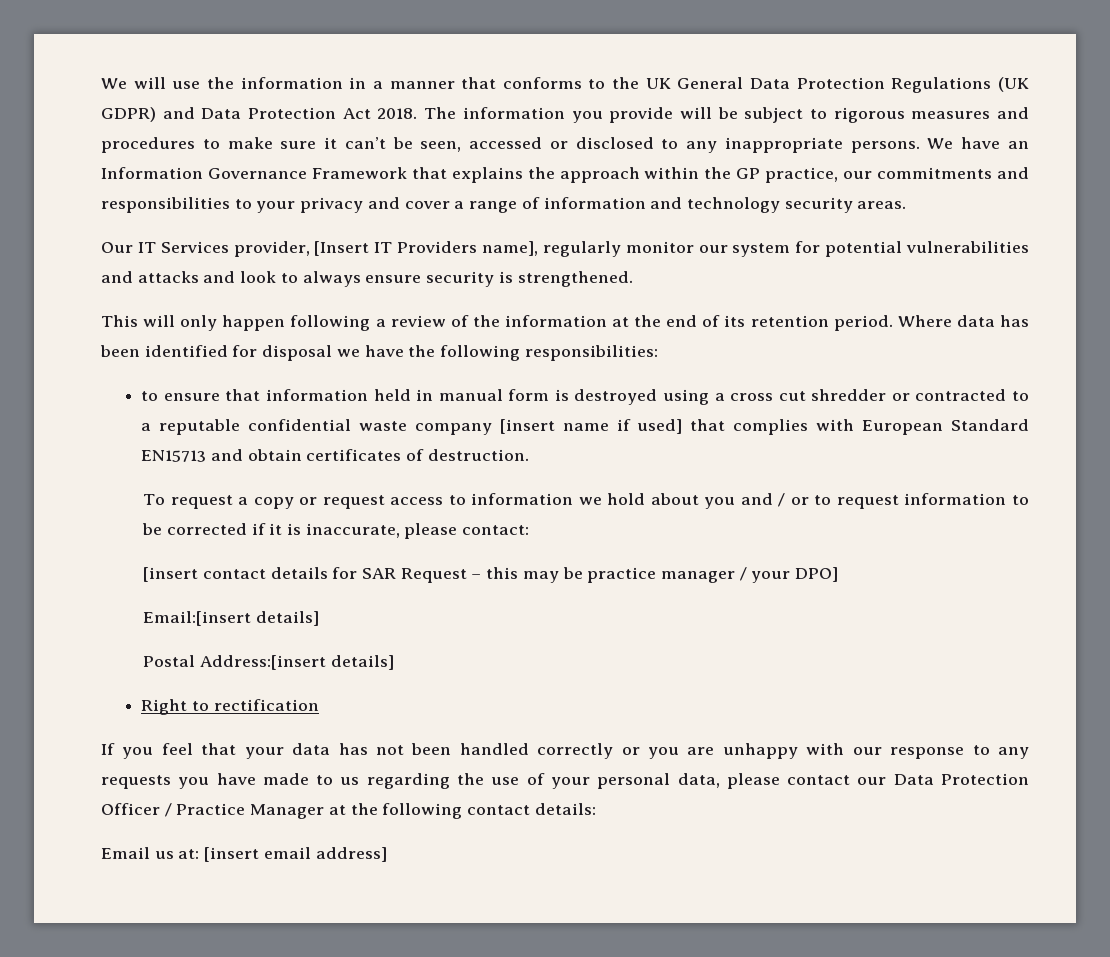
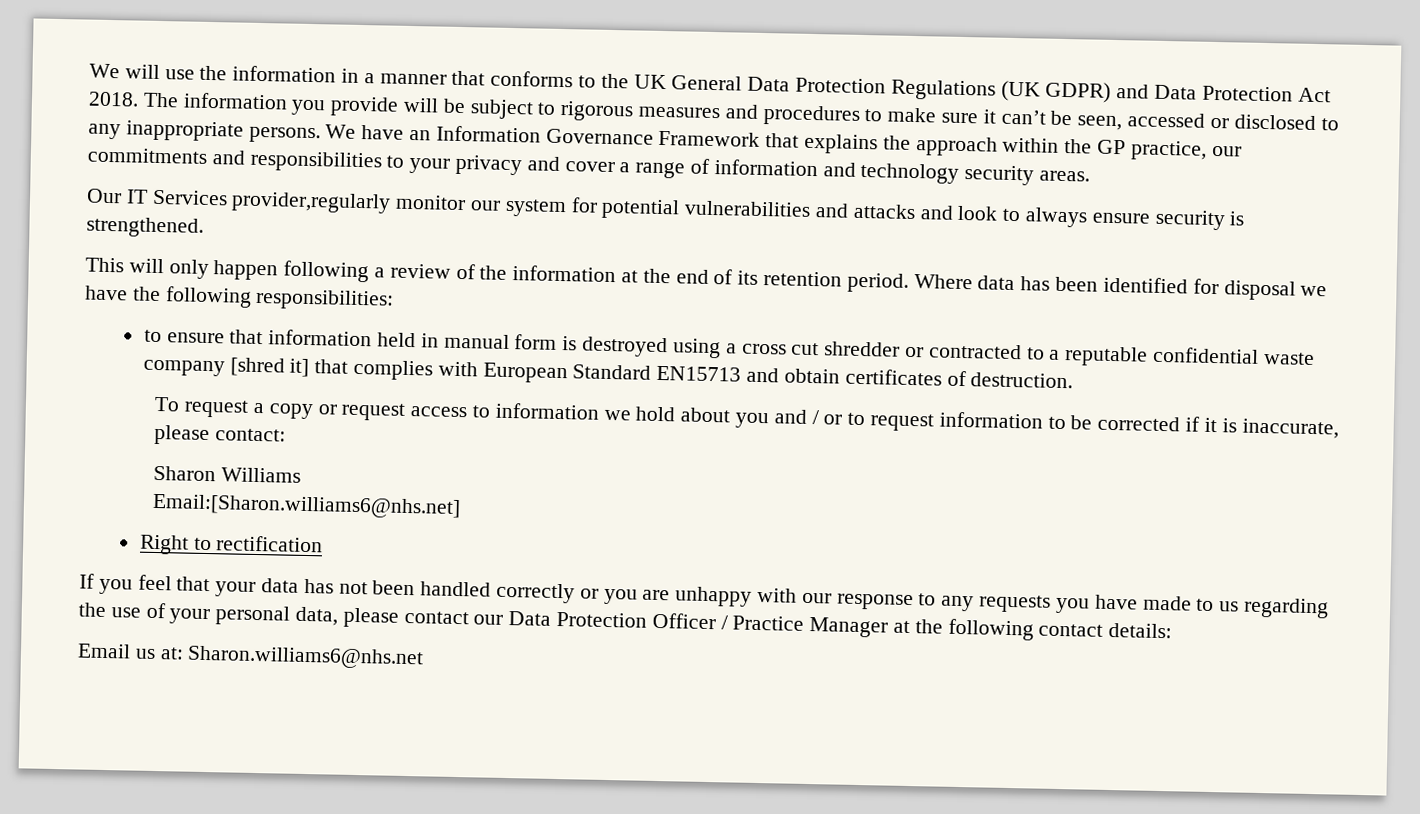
- Our IT Services provider, [Insert IT Providers name], regularly monitor our system for potential vulnerabilities and attacks and look to always ensure security is strengthened.
+ Our IT Services provider,regularly monitor our system for potential vulnerabilities and attacks and look to always ensure security is strengthened.
- to ensure that information held in manual form is destroyed using a cross cut shredder or contracted to a reputable confidential waste company [insert name if used] that complies with European Standard EN15713 and obtain certificates of destruction.
+ to ensure that information held in manual form is destroyed using a cross cut shredder or contracted to a reputable confidential waste company [shred it] that complies with European Standard EN15713 and obtain certificates of destruction.
- [insert contact details for SAR Request – this may be practice manager / your DPO]
- Email:[insert details]
- Postal Address:[insert details]
+ Sharon Williams
+ Email:[Sharon.williams6@nhs.net]
- Email us at: [insert email address]
+ Email us at: Sharon.williams6@nhs.net

